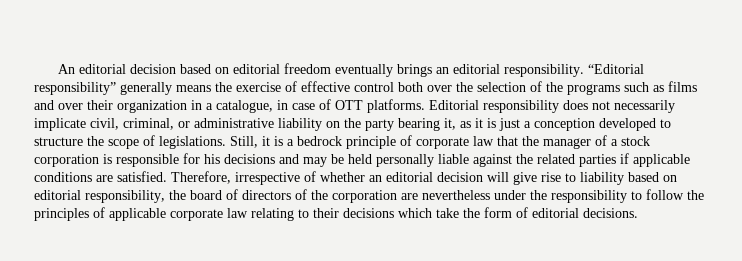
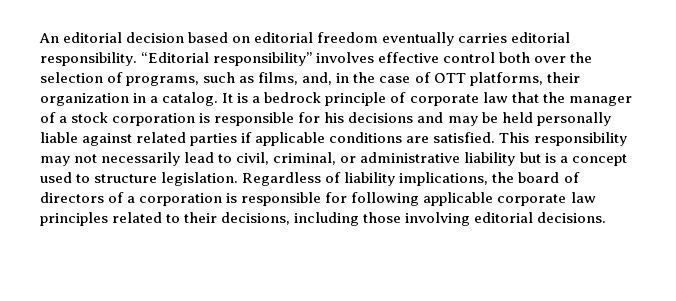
- An editorial decision based on editorial freedom eventually brings an editorial responsibility.
+ An editorial decision based on editorial freedom eventually carries editorial responsibility.
- “Editorial responsibility” generally means the exercise of effective control both over the selection of the programs such as films and over their organization in a catalogue, in case of OTT platforms. Editorial responsibility does not necessarily implicate civil, criminal, or administrative liability on the party bearing it, as it is just a conception developed to structure the scope of legislations. Still, it is a bedrock principle of corporate law that the manager of a stock corporation is responsible for his decisions and may be held personally liable against the related parties if applicable conditions are satisfied.
+ “Editorial responsibility” involves effective control both over the selection of programs, such as films, and, in the case of OTT platforms, their organization in a catalog. It is a bedrock principle of corporate law that the manager of a stock corporation is responsible for his decisions and may be held personally liable against related parties if applicable conditions are satisfied.
- Therefore, irrespective of whether an editorial decision will give rise to liability based on editorial responsibility, the board of directors of the corporation are nevertheless under the responsibility to follow the principles of applicable corporate law relating to their decisions which take the form of editorial decisions.
+ This responsibility may not necessarily lead to civil, criminal, or administrative liability but is a concept used to structure legislation. Regardless of liability implications, the board of directors of a corporation is responsible for following applicable corporate law principles related to their decisions, including those involving editorial decisions.

